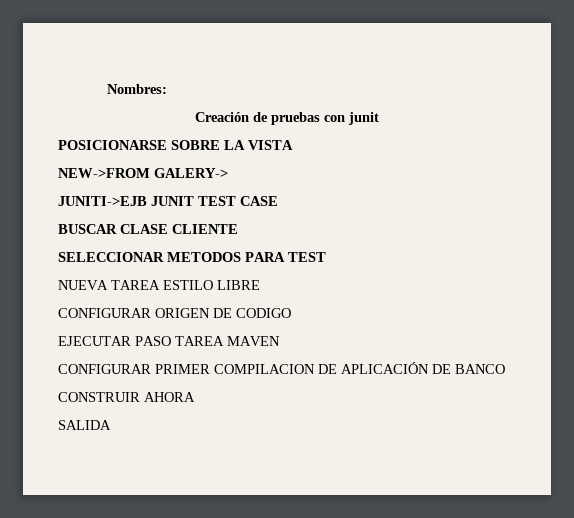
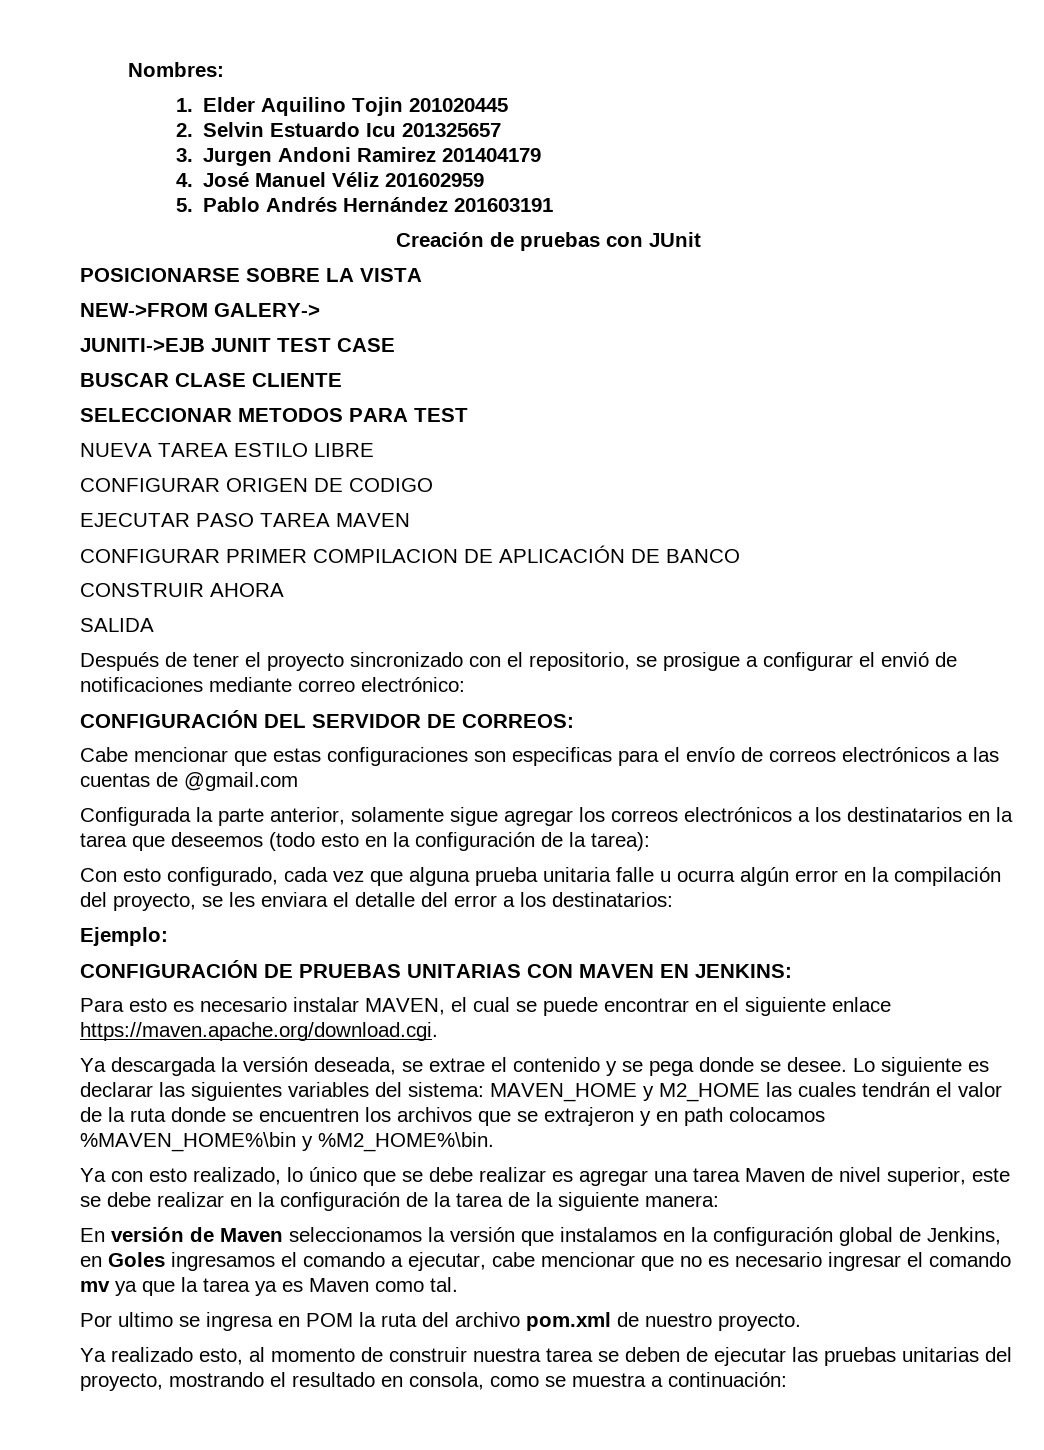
+ 1. Elder Aquilino Tojin 201020445
+ 2. Selvin Estuardo Icu 201325657
+ 3. Jurgen Andoni Ramirez 201404179
+ 4. José Manuel Véliz 201602959
+ 5. Pablo Andrés Hernández 201603191
- Creación de pruebas con junit
+ Creación de pruebas con JUnit
+ Después de tener el proyecto sincronizado con el repositorio, se prosigue a configurar el envió de notificaciones mediante correo electrónico:
+ CONFIGURACIÓN DEL SERVIDOR DE CORREOS:
+ Cabe mencionar que estas configuraciones son especificas para el envío de correos electrónicos a las cuentas de @gmail.com
+ Configurada la parte anterior, solamente sigue agregar los correos electrónicos a los destinatarios en la tarea que deseemos (todo esto en la configuración de la tarea):
+ Con esto configurado, cada vez que alguna prueba unitaria falle u ocurra algún error en la compilación del proyecto, se les enviara el detalle del error a los destinatarios:
+ Ejemplo:
+ CONFIGURACIÓN DE PRUEBAS UNITARIAS CON MAVEN EN JENKINS:
+ Para esto es necesario instalar MAVEN, el cual se puede encontrar en el siguiente enlace https://maven.apache.org/download.cgi.
+ Ya descargada la versión deseada, se extrae el contenido y se pega donde se desee. Lo siguiente es declarar las siguientes variables del sistema: MAVEN_HOME y M2_HOME las cuales tendrán el valor de la ruta donde se encuentren los archivos que se extrajeron y en path colocamos %MAVEN_HOME%\bin y %M2_HOME%\bin.
+ Ya con esto realizado, lo único que se debe realizar es agregar una tarea Maven de nivel superior, este se debe realizar en la configuración de la tarea de la siguiente manera:
+ En versión de Maven seleccionamos la versión que instalamos en la configuración global de Jenkins, en Goles ingresamos el comando a ejecutar, cabe mencionar que no es necesario ingresar el comando mv ya que la tarea ya es Maven como tal.
+ Por ultimo se ingresa en POM la ruta del archivo pom.xml de nuestro proyecto.
+ Ya realizado esto, al momento de construir nuestra tarea se deben de ejecutar las pruebas unitarias del proyecto, mostrando el resultado en consola, como se muestra a continuación:

